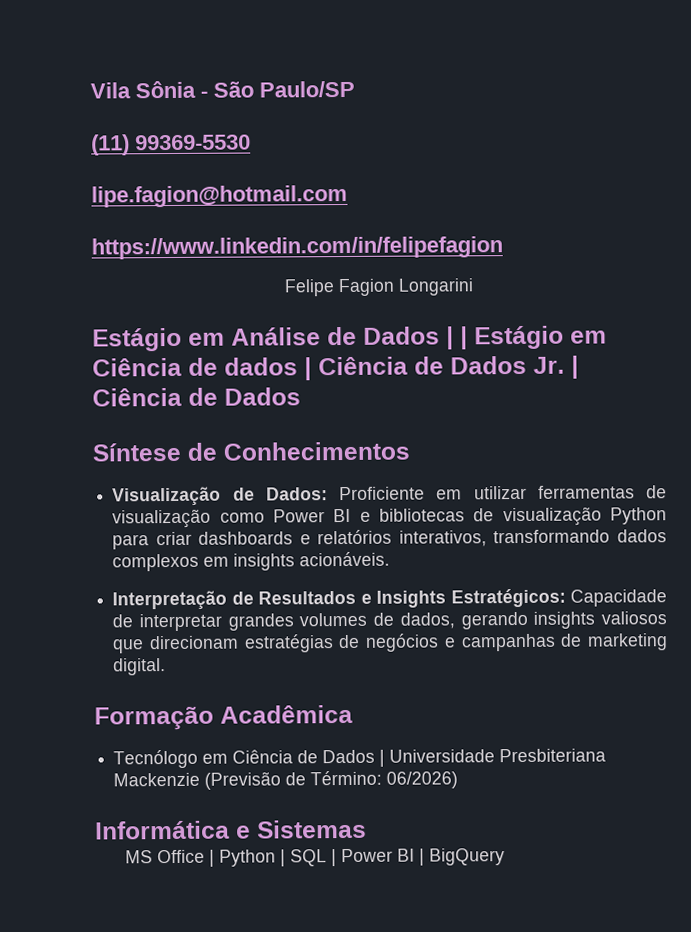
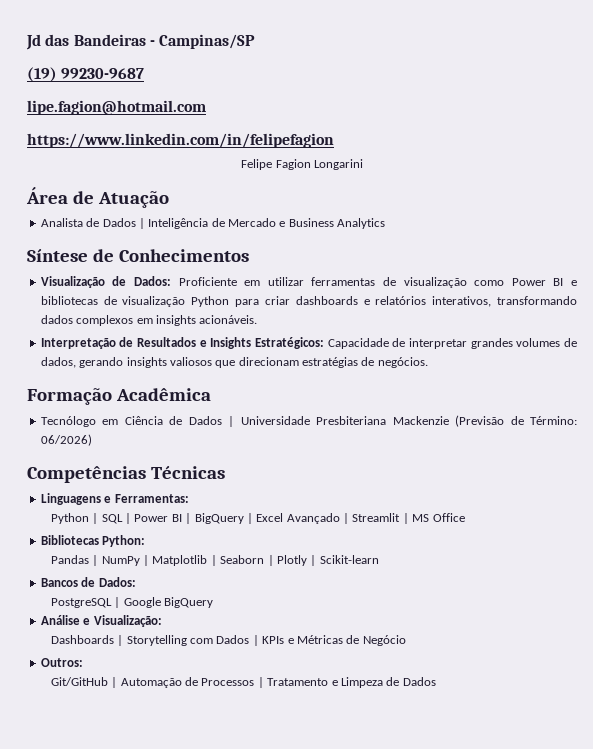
- Vila Sônia - São Paulo/SP
- (11) 99369-5530
+ Jd das Bandeiras - Campinas/SP
+ (19) 99230-9687
- Estágio em Análise de Dados | | Estágio em Ciência de dados | Ciência de Dados Jr. | Ciência de Dados
+ Área de Atuação
+ Analista de Dados | Inteligência de Mercado e Business Analytics
- Interpretação de Resultados e Insights Estratégicos: Capacidade de interpretar grandes volumes de dados, gerando insights valiosos que direcionam estratégias de negócios e campanhas de marketing digital.
+ Interpretação de Resultados e Insights Estratégicos: Capacidade de interpretar grandes volumes de dados, gerando insights valiosos que direcionam estratégias de negócios.
- Informática e Sistemas
- MS Office | Python | SQL | Power BI | BigQuery
+ Competências Técnicas
+ Linguagens e Ferramentas:
+ Python | SQL | Power BI | BigQuery | Excel Avançado | Streamlit | MS Office
+ Bibliotecas Python:
+ Pandas | NumPy | Matplotlib | Seaborn | Plotly | Scikit-learn
+ Bancos de Dados:
+ PostgreSQL | Google BigQuery
+ Análise e Visualização:
+ Dashboards | Storytelling com Dados | KPIs e Métricas de Negócio
+ Outros:
+ Git/GitHub | Automação de Processos | Tratamento e Limpeza de Dados

